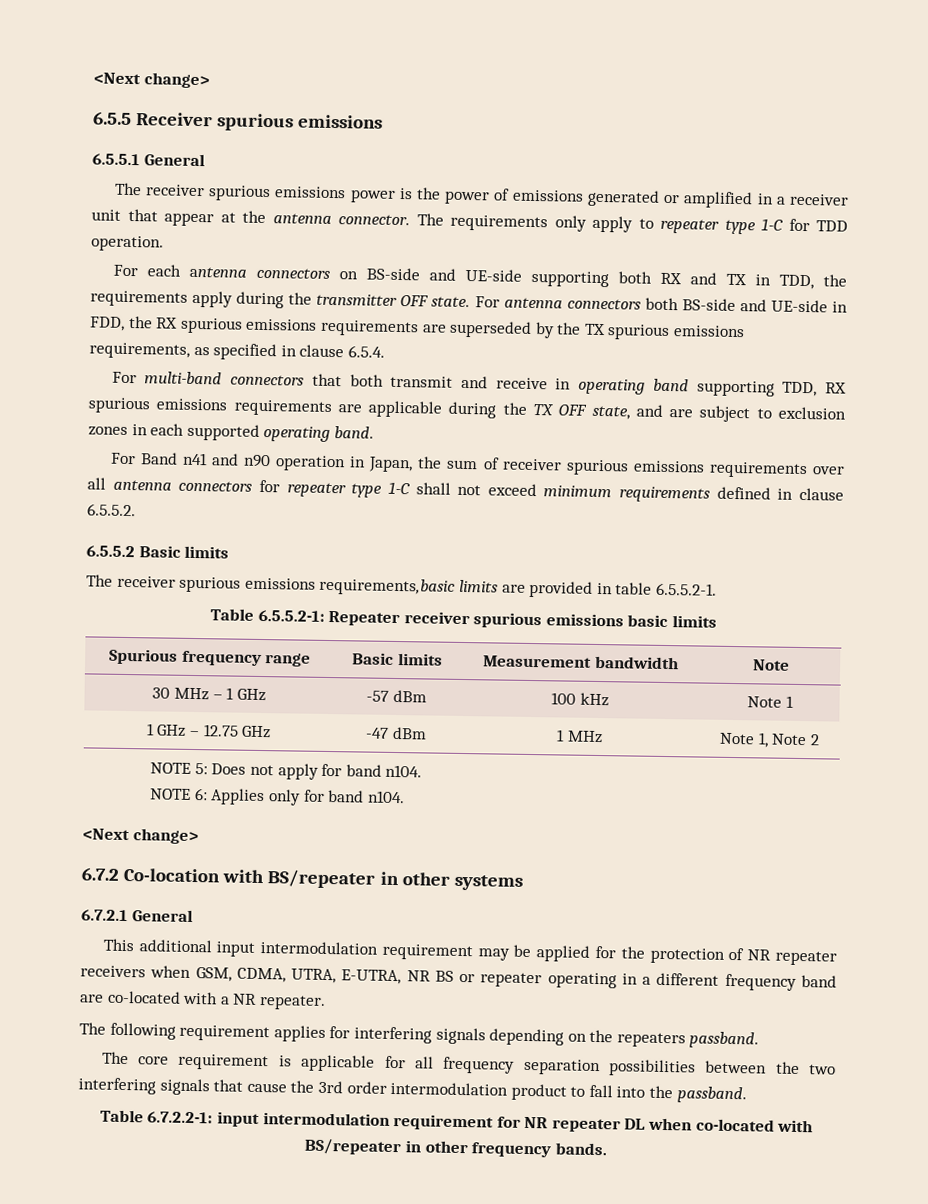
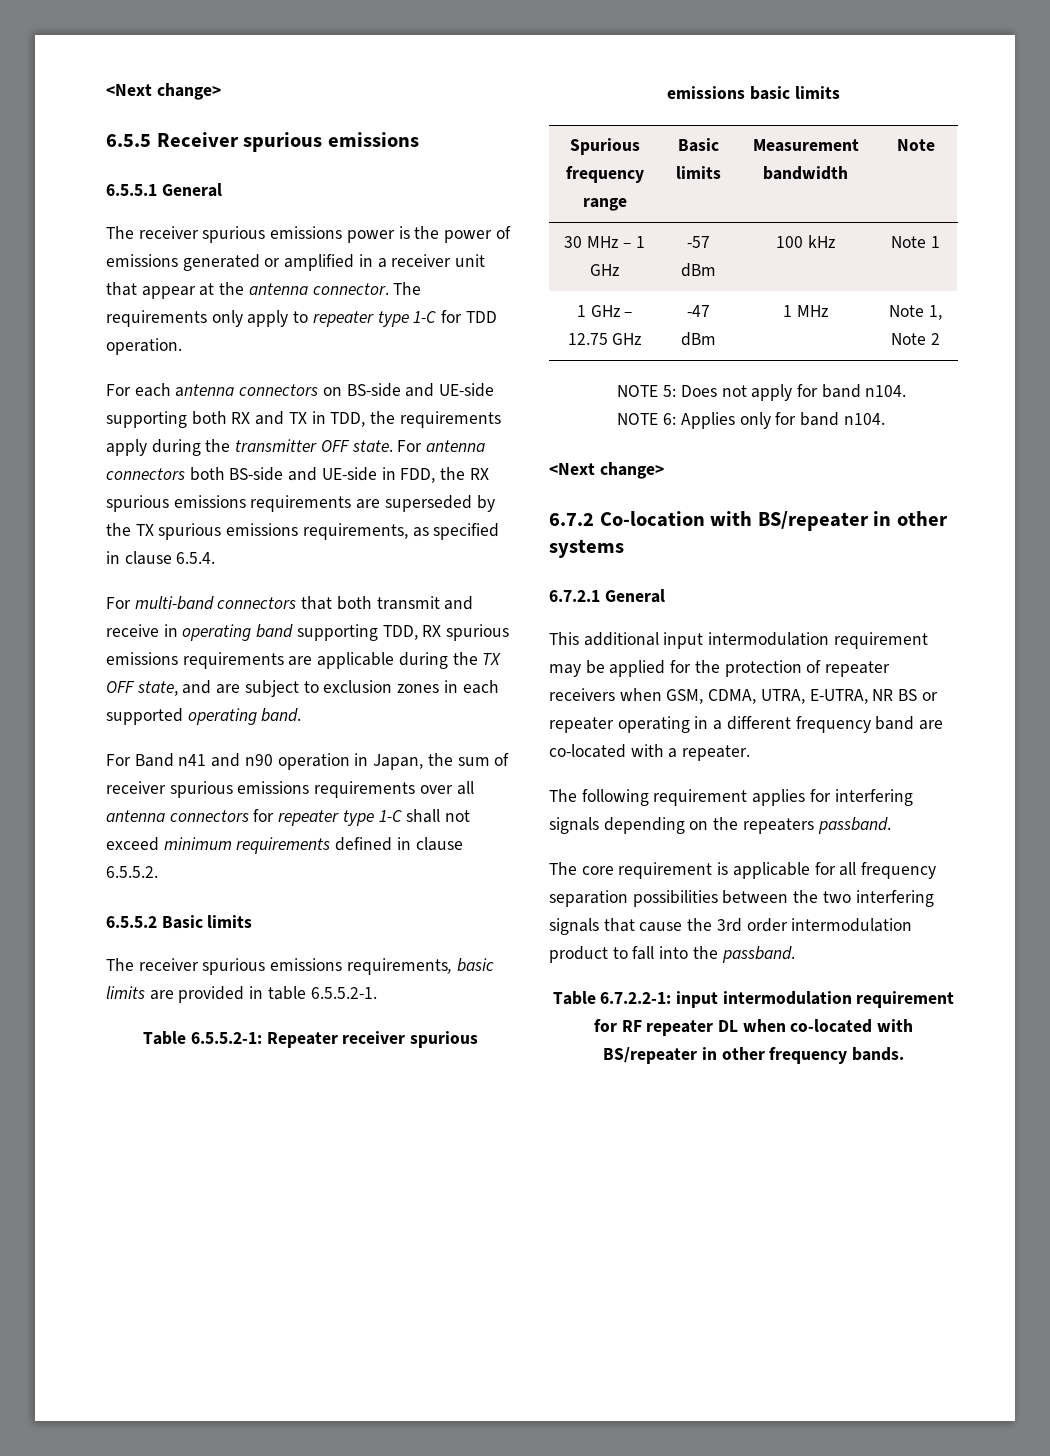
- The receiver spurious emissions requirements,basic limits are provided in table 6.5.5.2-1.
+ The receiver spurious emissions requirements, basic limits are provided in table 6.5.5.2-1.
- This additional input intermodulation requirement may be applied for the protection of NR repeater receivers when GSM, CDMA, UTRA, E-UTRA, NR BS or repeater operating in a different frequency band are co-located with a NR repeater.
+ This additional input intermodulation requirement may be applied for the protection of repeater receivers when GSM, CDMA, UTRA, E-UTRA, NR BS or repeater operating in a different frequency band are co-located with a repeater.
- Table 6.7.2.2-1: input intermodulation requirement for NR repeater DL when co-located with BS/repeater in other frequency bands.
+ Table 6.7.2.2-1: input intermodulation requirement for RF repeater DL when co-located with BS/repeater in other frequency bands.

